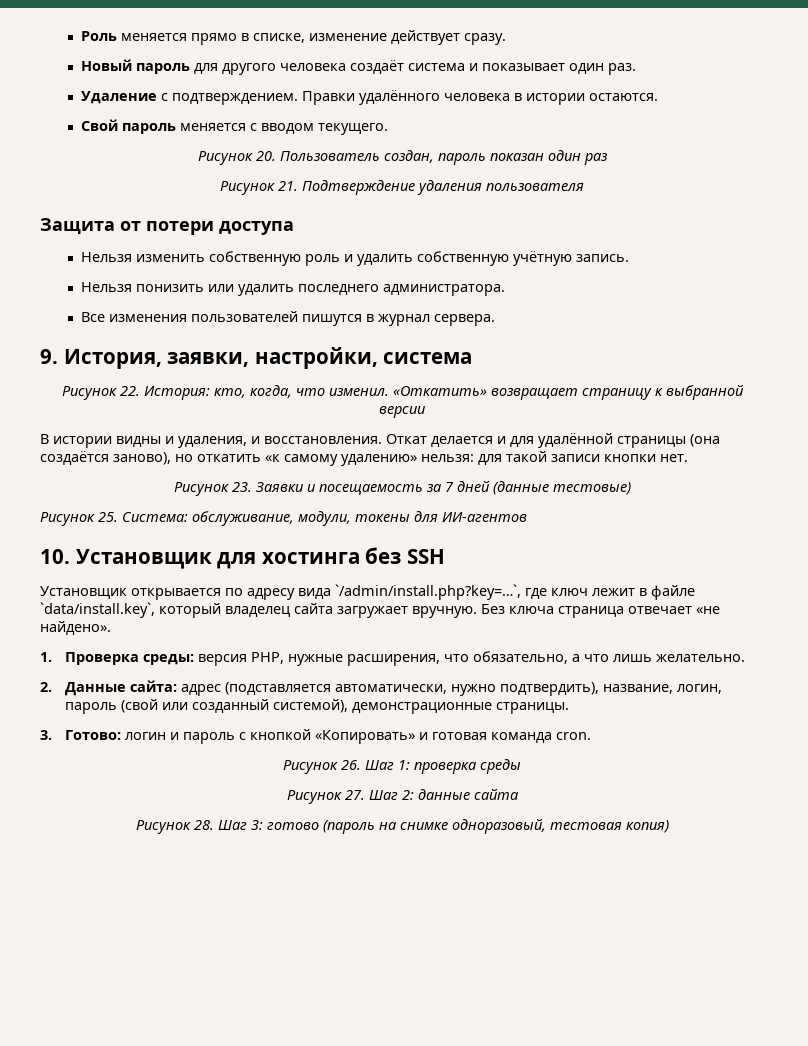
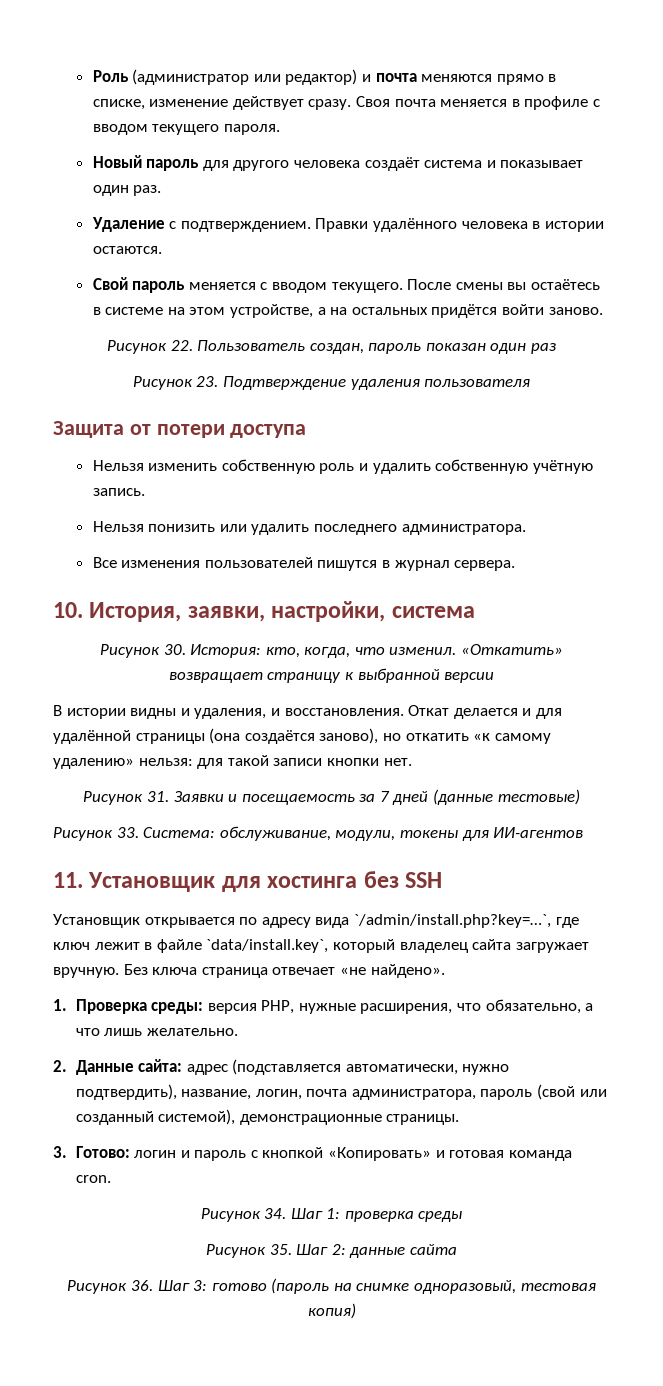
- Роль меняется прямо в списке, изменение действует сразу.
+ Роль (администратор или редактор) и почта меняются прямо в списке, изменение действует сразу. Своя почта меняется в профиле с вводом текущего пароля.
- Свой пароль меняется с вводом текущего.
- Рисунок 20. Пользователь создан, пароль показан один раз
+ Свой пароль меняется с вводом текущего. После смены вы остаётесь в системе на этом устройстве, а на остальных придётся войти заново.
+ Рисунок 22. Пользователь создан, пароль показан один раз
- Рисунок 21. Подтверждение удаления пользователя
+ Рисунок 23. Подтверждение удаления пользователя
- 9. История, заявки, настройки, система
+ 10. История, заявки, настройки, система
- Рисунок 22. История: кто, когда, что изменил.
+ Рисунок 30. История: кто, когда, что изменил.
- Рисунок 23. Заявки и посещаемость за 7 дней (данные тестовые)
+ Рисунок 31. Заявки и посещаемость за 7 дней (данные тестовые)
- Рисунок 25. Система: обслуживание, модули, токены для ИИ-агентов
+ Рисунок 33. Система: обслуживание, модули, токены для ИИ-агентов
- 10. Установщик для хостинга без SSH
+ 11. Установщик для хостинга без SSH
- 2. Данные сайта: адрес (подставляется автоматически, нужно подтвердить), название, логин, пароль (свой или созданный системой), демонстрационные страницы.
+ 2. Данные сайта: адрес (подставляется автоматически, нужно подтвердить), название, логин, почта администратора, пароль (свой или созданный системой), демонстрационные страницы.
- Рисунок 26. Шаг 1: проверка среды
+ Рисунок 34. Шаг 1: проверка среды
- Рисунок 27. Шаг 2: данные сайта
+ Рисунок 35. Шаг 2: данные сайта
- Рисунок 28. Шаг 3: готово (пароль на снимке одноразовый, тестовая копия)
+ Рисунок 36. Шаг 3: готово (пароль на снимке одноразовый, тестовая копия)

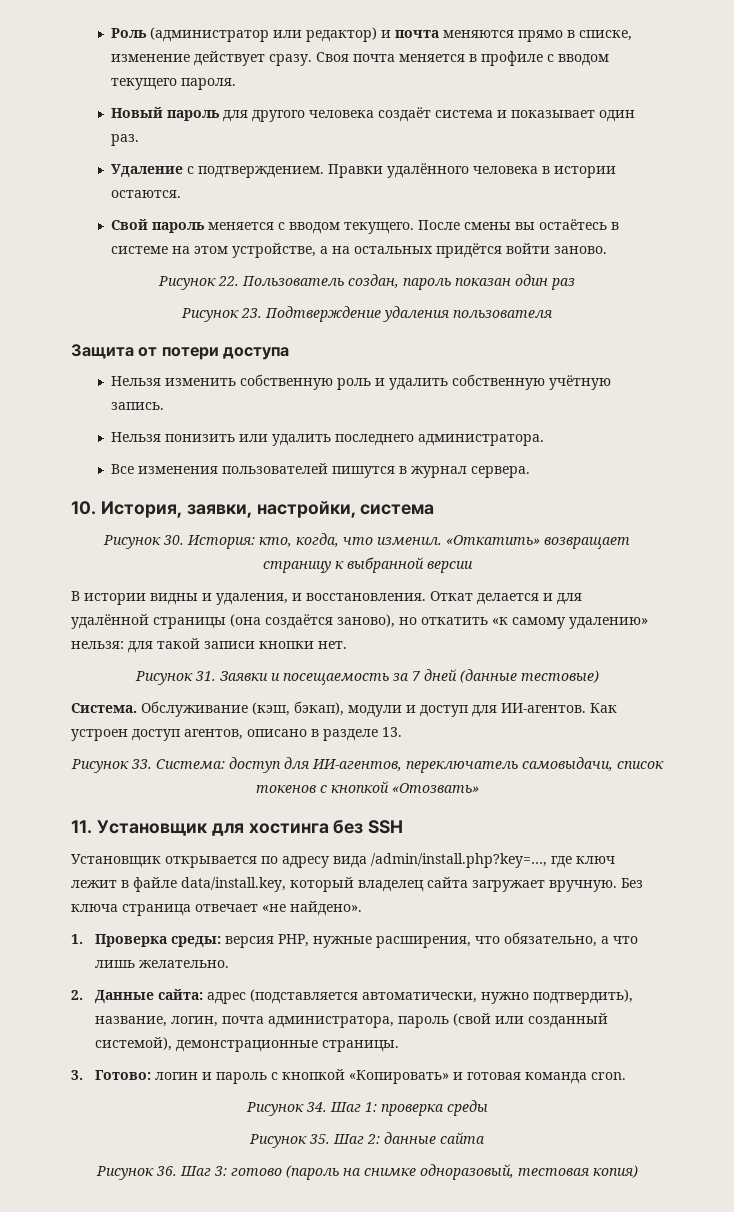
- Рисунок 33. Система: обслуживание, модули, токены для ИИ-агентов
+ Система. Обслуживание (кэш, бэкап), модули и доступ для ИИ-агентов. Как устроен доступ агентов, описано в разделе 13.
+ Рисунок 33. Система: доступ для ИИ-агентов, переключатель самовыдачи, список токенов с кнопкой «Отозвать»
- Установщик открывается по адресу вида `/admin/install.php?key=…`, где ключ лежит в файле `data/install.key`, который владелец сайта загружает вручную.
+ Установщик открывается по адресу вида /admin/install.php?key=…, где ключ лежит в файле data/install.key, который владелец сайта загружает вручную.

